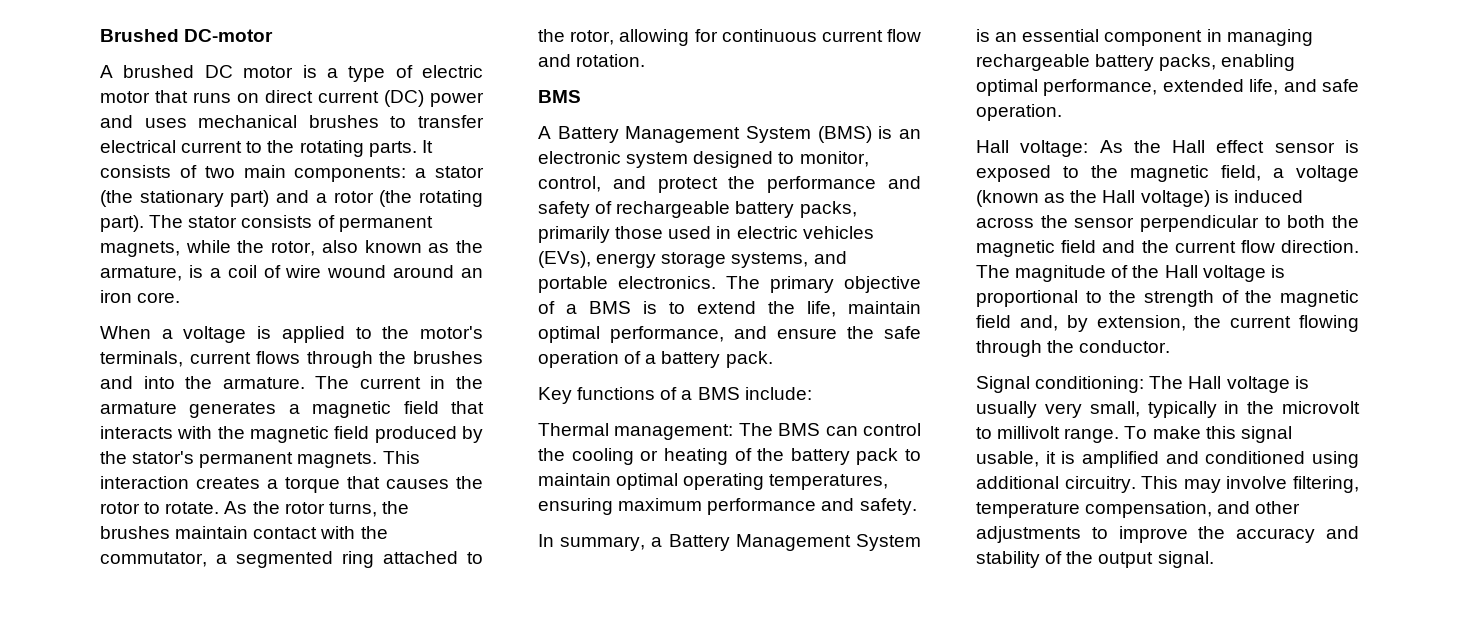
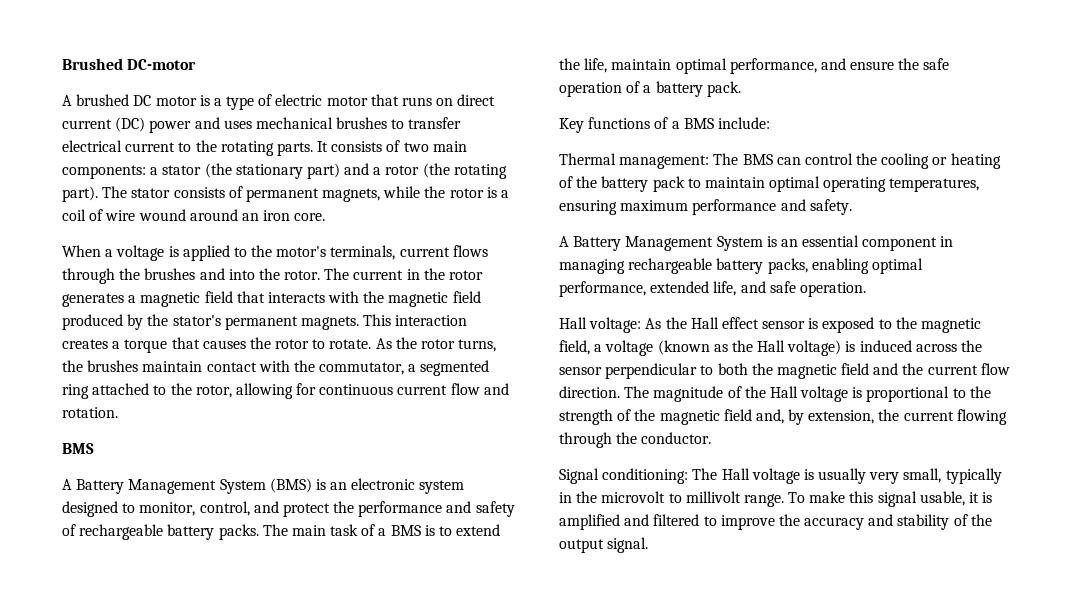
- The stator consists of permanent magnets, while the rotor, also known as the armature, is a coil of wire wound around an iron core.
+ The stator consists of permanent magnets, while the rotor is a coil of wire wound around an iron core.
- When a voltage is applied to the motor's terminals, current flows through the brushes and into the armature.
+ When a voltage is applied to the motor's terminals, current flows through the brushes and into the rotor.
- The current in the armature generates a magnetic field that interacts with the magnetic field produced by the stator's permanent magnets.
+ The current in the rotor generates a magnetic field that interacts with the magnetic field produced by the stator's permanent magnets.
- A Battery Management System (BMS) is an electronic system designed to monitor, control, and protect the performance and safety of rechargeable battery packs, primarily those used in electric vehicles (EVs), energy storage systems, and portable electronics. The primary objective of a BMS is to extend the life, maintain optimal performance, and ensure the safe operation of a battery pack.
+ A Battery Management System (BMS) is an electronic system designed to monitor, control, and protect the performance and safety of rechargeable battery packs. The main task of a BMS is to extend the life, maintain optimal performance, and ensure the safe operation of a battery pack.
- In summary, a Battery Management System is an essential component in managing rechargeable battery packs, enabling optimal performance, extended life, and safe operation.
+ A Battery Management System is an essential component in managing rechargeable battery packs, enabling optimal performance, extended life, and safe operation.
- To make this signal usable, it is amplified and conditioned using additional circuitry. This may involve filtering, temperature compensation, and other adjustments to improve the accuracy and stability of the output signal.
+ To make this signal usable, it is amplified and filtered to improve the accuracy and stability of the output signal.

